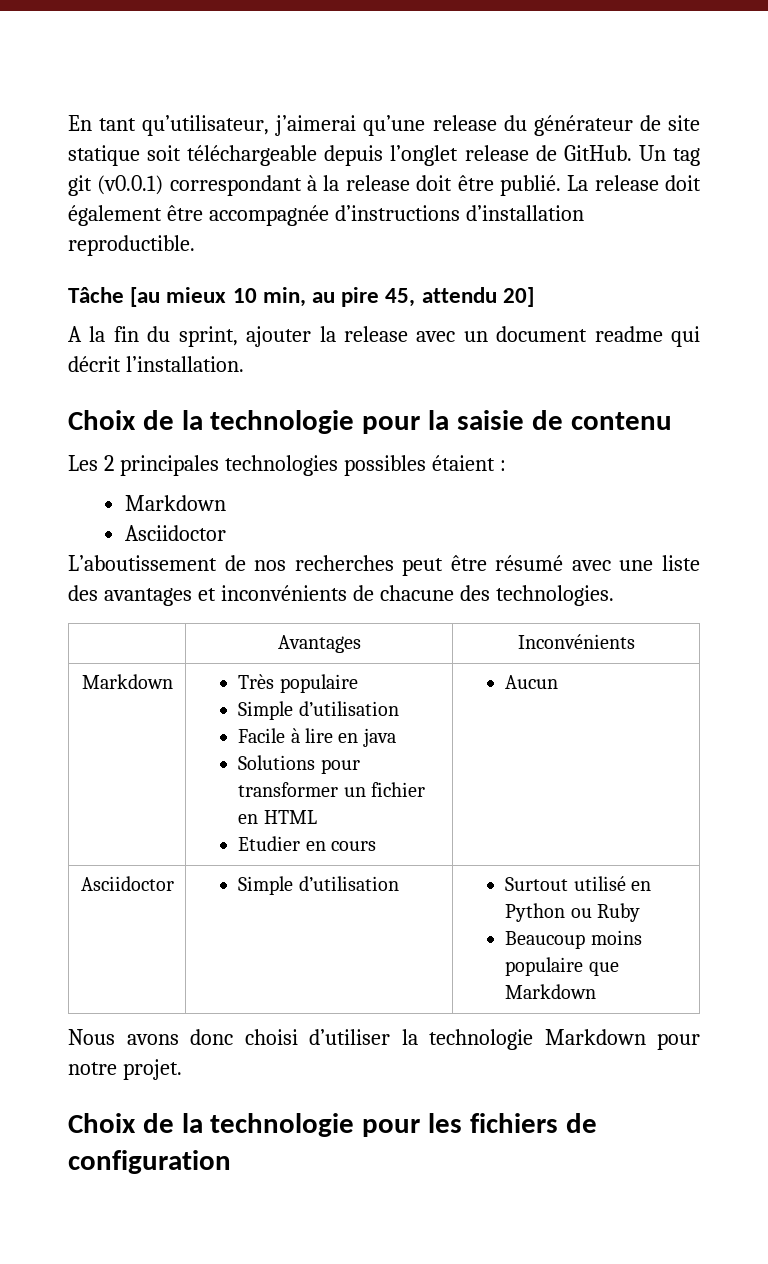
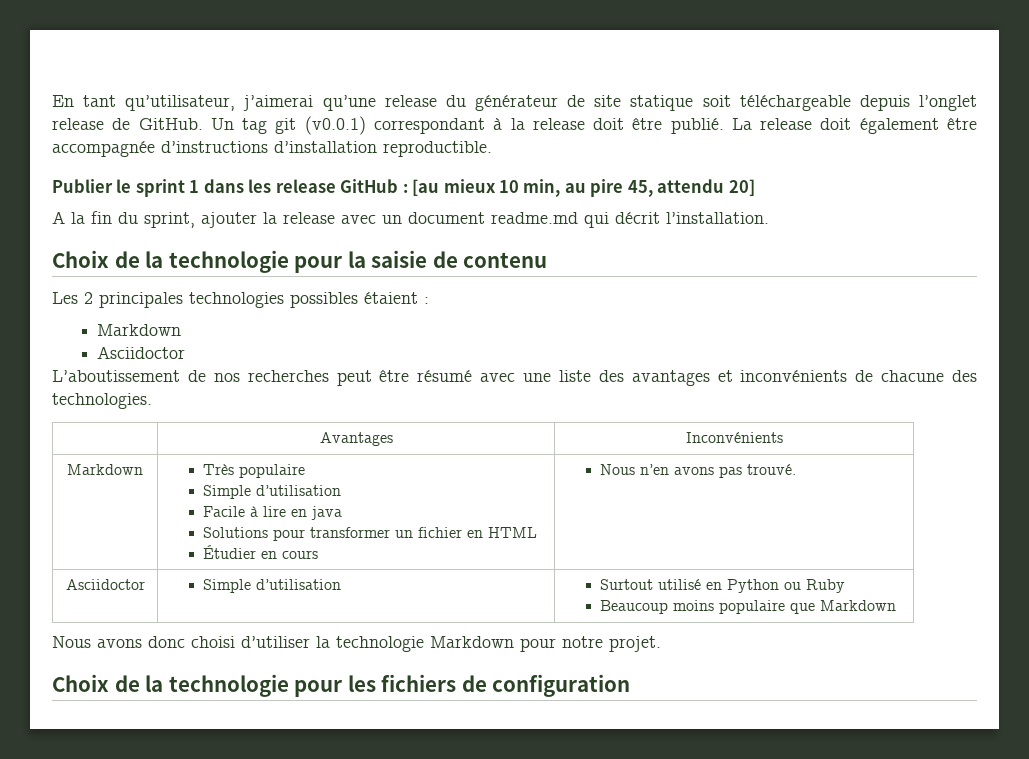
- Tâche [au mieux 10 min, au pire 45, attendu 20]
+ Publier le sprint 1 dans les release GitHub : [au mieux 10 min, au pire 45, attendu 20]
- A la fin du sprint, ajouter la release avec un document readme qui décrit l’installation.
+ A la fin du sprint, ajouter la release avec un document readme.md qui décrit l’installation.
  Markdown | Très populaire
  Simple d’utilisation
  Facile à lire en java
  Solutions pour transformer un fichier en HTML
- Etudier en cours | Aucun
+ Étudier en cours | Nous n’en avons pas trouvé.

